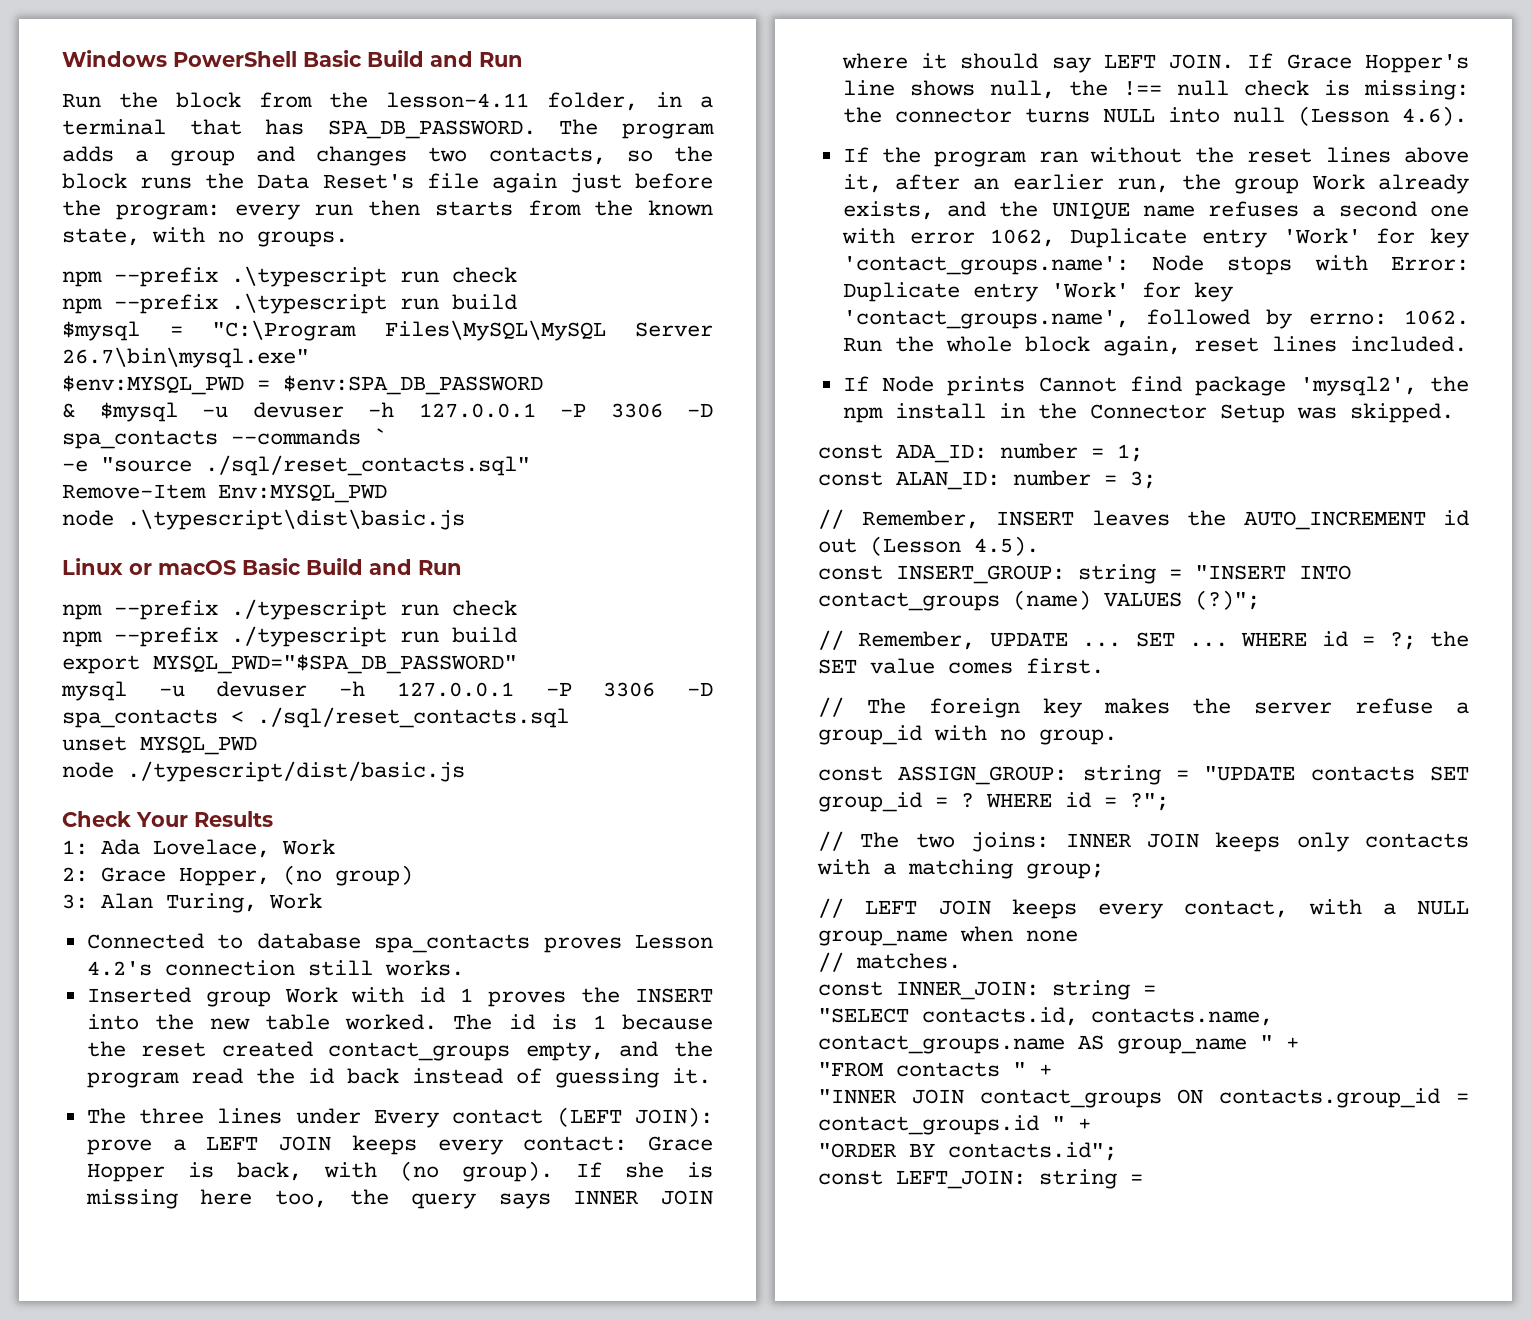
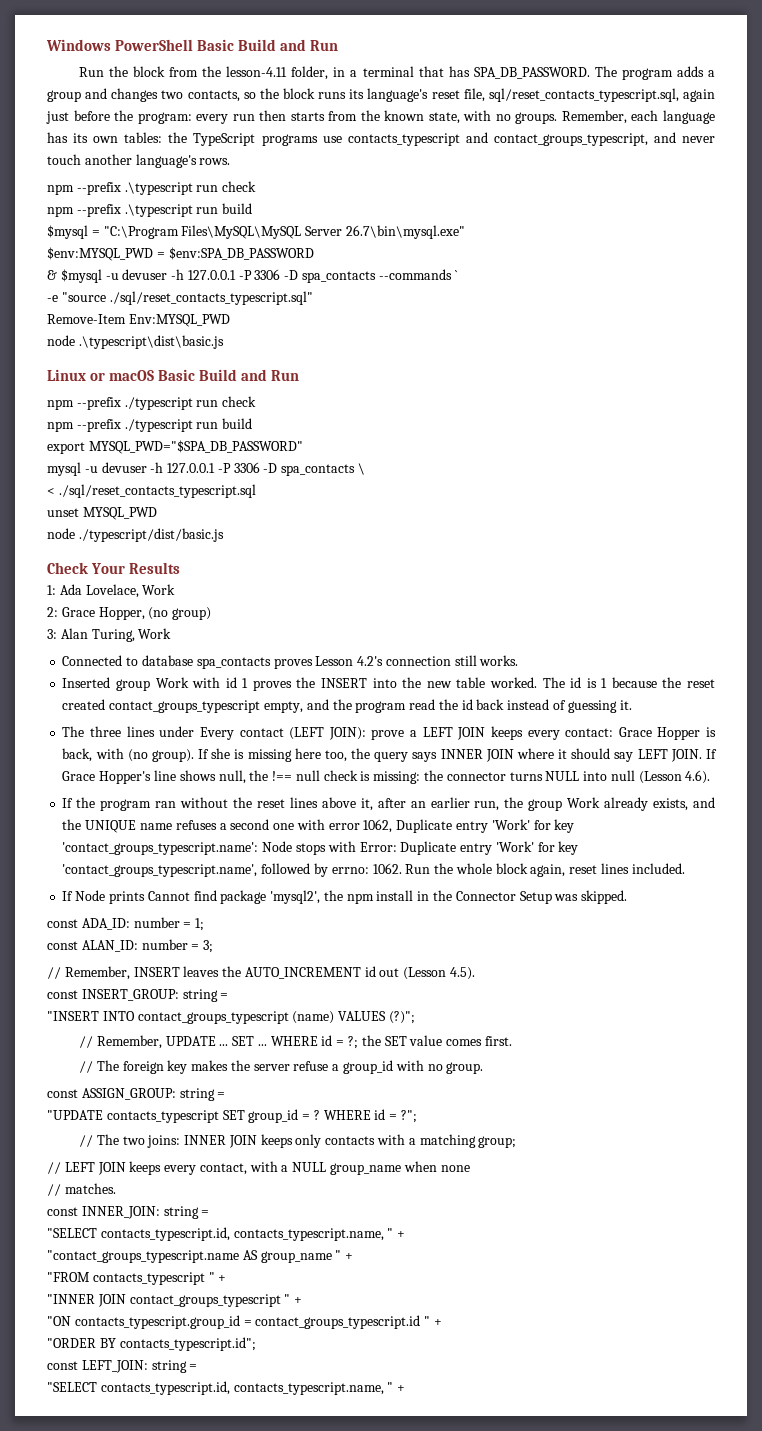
- The program adds a group and changes two contacts, so the block runs the Data Reset's file again just before the program: every run then starts from the known state, with no groups.
+ The program adds a group and changes two contacts, so the block runs its language's reset file, sql/reset_contacts_typescript.sql, again just before the program: every run then starts from the known state, with no groups. Remember, each language has its own tables: the TypeScript programs use contacts_typescript and contact_groups_typescript, and never touch another language's rows.
- -e "source ./sql/reset_contacts.sql"
+ -e "source ./sql/reset_contacts_typescript.sql"
- mysql -u devuser -h 127.0.0.1 -P 3306 -D spa_contacts < ./sql/reset_contacts.sql
+ mysql -u devuser -h 127.0.0.1 -P 3306 -D spa_contacts \
+ < ./sql/reset_contacts_typescript.sql
- The id is 1 because the reset created contact_groups empty, and the program read the id back instead of guessing it.
+ The id is 1 because the reset created contact_groups_typescript empty, and the program read the id back instead of guessing it.
- If the program ran without the reset lines above it, after an earlier run, the group Work already exists, and the UNIQUE name refuses a second one with error 1062, Duplicate entry 'Work' for key 'contact_groups.name': Node stops with Error: Duplicate entry 'Work' for key 'contact_groups.name', followed by errno: 1062.
+ If the program ran without the reset lines above it, after an earlier run, the group Work already exists, and the UNIQUE name refuses a second one with error 1062, Duplicate entry 'Work' for key 'contact_groups_typescript.name': Node stops with Error: Duplicate entry 'Work' for key 'contact_groups_typescript.name', followed by errno: 1062.
- const INSERT_GROUP: string = "INSERT INTO contact_groups (name) VALUES (?)";
+ const INSERT_GROUP: string =
+ "INSERT INTO contact_groups_typescript (name) VALUES (?)";
- const ASSIGN_GROUP: string = "UPDATE contacts SET group_id = ?
+ const ASSIGN_GROUP: string =
+ "UPDATE contacts_typescript SET group_id = ?
  const INNER_JOIN: string =
- "SELECT contacts.id, contacts.name, contact_groups.name AS group_name " +
+ "SELECT contacts_typescript.id, contacts_typescript.name, " +
+ "contact_groups_typescript.name AS group_name " +
- "FROM contacts " +
+ "FROM contacts_typescript " +
- "INNER JOIN contact_groups ON contacts.group_id = contact_groups.id " +
+ "INNER JOIN contact_groups_typescript " +
+ "ON contacts_typescript.group_id = contact_groups_typescript.id " +
- "ORDER BY contacts.id";
+ "ORDER BY contacts_typescript.id";
  const LEFT_JOIN: string =
+ "SELECT contacts_typescript.id, contacts_typescript.name, " +

